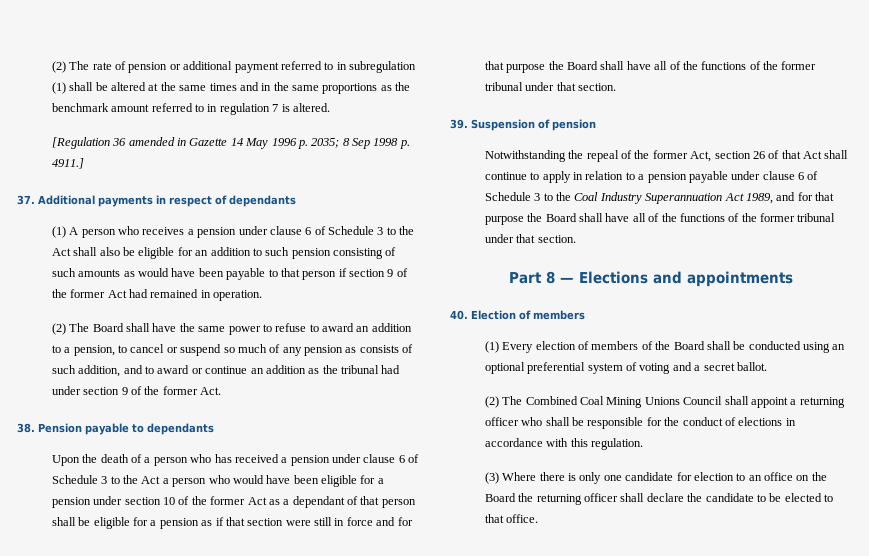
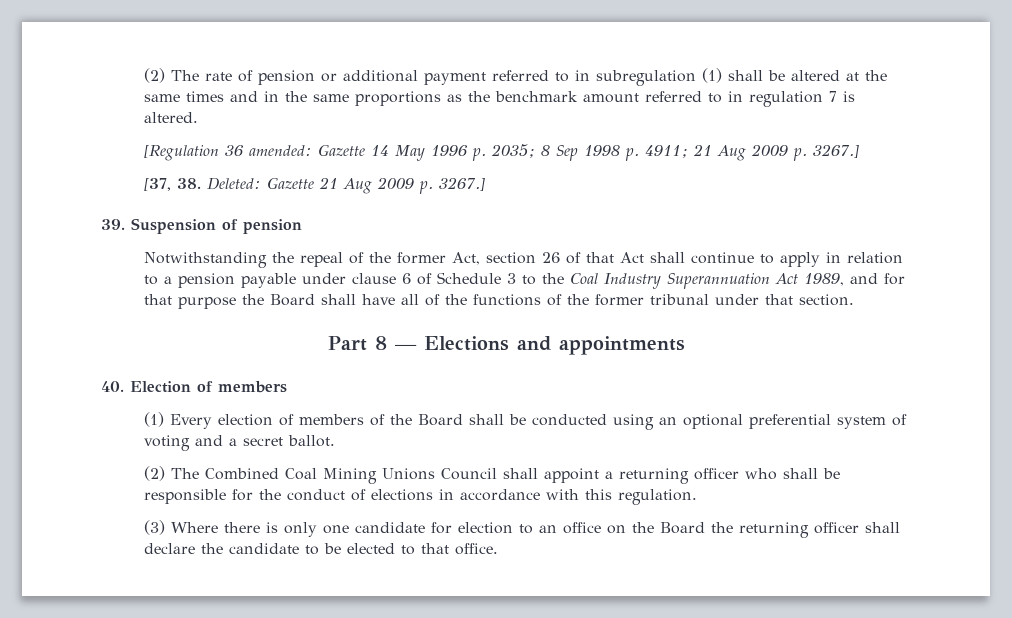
- [Regulation 36 amended in Gazette 14 May 1996 p. 2035; 8 Sep 1998 p. 4911.]
- 37. Additional payments in respect of dependants
- (1) A person who receives a pension under clause 6 of Schedule 3 to the Act shall also be eligible for an addition to such pension consisting of such amounts as would have been payable to that person if section 9 of the former Act had remained in operation.
- (2) The Board shall have the same power to refuse to award an addition to a pension, to cancel or suspend so much of any pension as consists of such addition, and to award or continue an addition as the tribunal had under section 9 of the former Act.
- 38. Pension payable to dependants
- Upon the death of a person who has received a pension under clause 6 of Schedule 3 to the Act a person who would have been eligible for a pension under section 10 of the former Act as a dependant of that person shall be eligible for a pension as if that section were still in force and for that purpose the Board shall have all of the functions of the former tribunal under that section.
+ [Regulation 36 amended: Gazette 14 May 1996 p. 2035; 8 Sep 1998 p. 4911; 21 Aug 2009 p. 3267.]
+ [37, 38. Deleted: Gazette 21 Aug 2009 p. 3267.]

